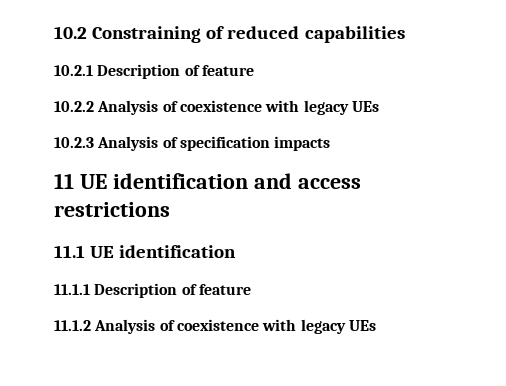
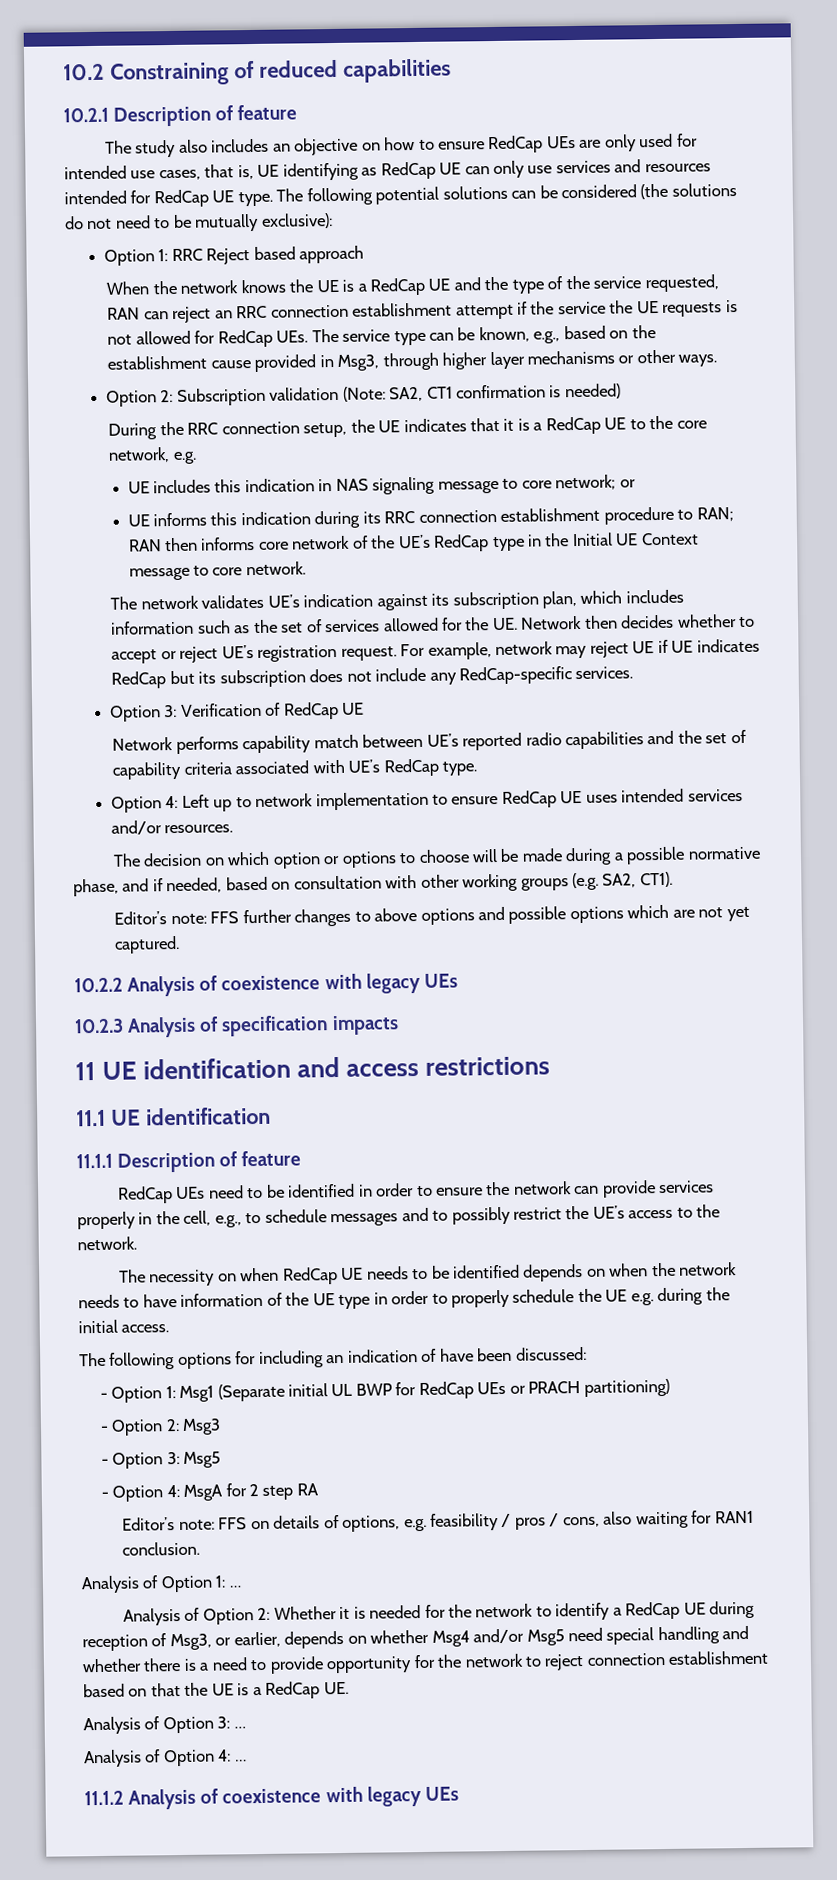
+ The study also includes an objective on how to ensure RedCap UEs are only used for intended use cases, that is, UE identifying as RedCap UE can only use services and resources intended for RedCap UE type. The following potential solutions can be considered (the solutions do not need to be mutually exclusive):
+ Option 1: RRC Reject based approach
+ When the network knows the UE is a RedCap UE and the type of the service requested, RAN can reject an RRC connection establishment attempt if the service the UE requests is not allowed for RedCap UEs. The service type can be known, e.g., based on the establishment cause provided in Msg3, through higher layer mechanisms or other ways.
+ Option 2: Subscription validation (Note: SA2, CT1 confirmation is needed)
+ During the RRC connection setup, the UE indicates that it is a RedCap UE to the core network, e.g.
+ UE includes this indication in NAS signaling message to core network; or
+ UE informs this indication during its RRC connection establishment procedure to RAN; RAN then informs core network of the UE’s RedCap type in the Initial UE Context message to core network.
+ The network validates UE’s indication against its subscription plan, which includes information such as the set of services allowed for the UE. Network then decides whether to accept or reject UE’s registration request. For example, network may reject UE if UE indicates RedCap but its subscription does not include any RedCap-specific services.
+ Option 3: Verification of RedCap UE
+ Network performs capability match between UE’s reported radio capabilities and the set of capability criteria associated with UE’s RedCap type.
+ Option 4: Left up to network implementation to ensure RedCap UE uses intended services and/or resources.
+ The decision on which option or options to choose will be made during a possible normative phase, and if needed, based on consultation with other working groups (e.g. SA2, CT1).
+ Editor’s note: FFS further changes to above options and possible options which are not yet captured.
+ RedCap UEs need to be identified in order to ensure the network can provide services properly in the cell, e.g., to schedule messages and to possibly restrict the UE’s access to the network.
+ The necessity on when RedCap UE needs to be identified depends on when the network needs to have information of the UE type in order to properly schedule the UE e.g. during the initial access.
+ The following options for including an indication of have been discussed:
+ - Option 1: Msg1 (Separate initial UL BWP for RedCap UEs or PRACH partitioning)
+ - Option 2: Msg3
+ - Option 3: Msg5
+ - Option 4: MsgA for 2 step RA
+ Editor’s note: FFS on details of options, e.g. feasibility / pros / cons, also waiting for RAN1 conclusion.
+ Analysis of Option 1: …
+ Analysis of Option 2: Whether it is needed for the network to identify a RedCap UE during reception of Msg3, or earlier, depends on whether Msg4 and/or Msg5 need special handling and whether there is a need to provide opportunity for the network to reject connection establishment based on that the UE is a RedCap UE.
+ Analysis of Option 3: …
+ Analysis of Option 4: …

